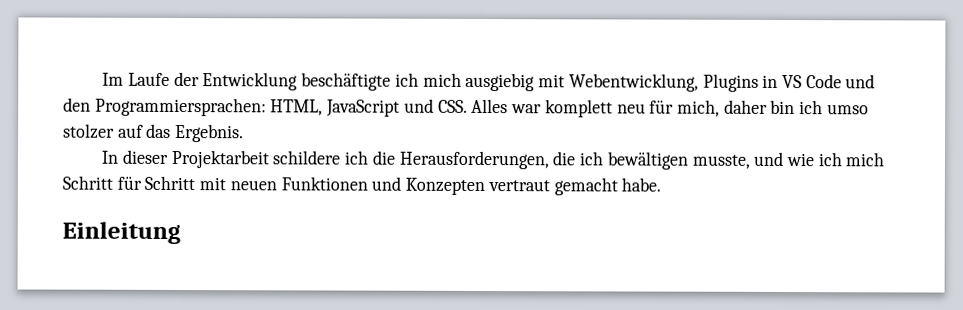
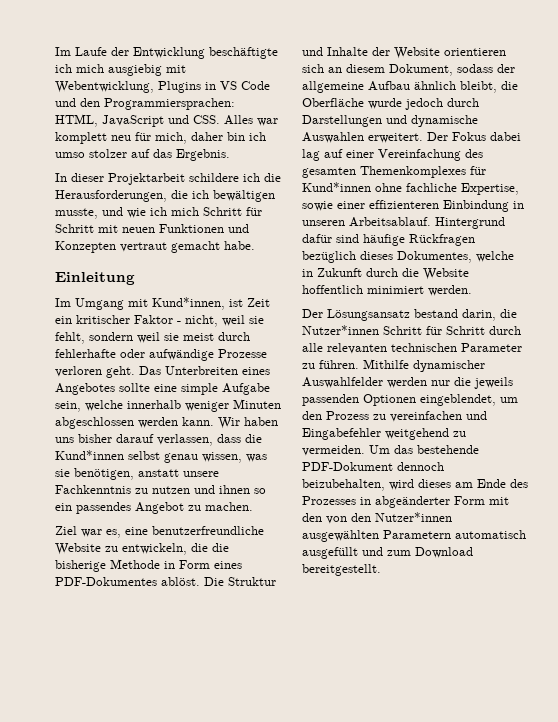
+ Im Umgang mit Kund*innen, ist Zeit ein kritischer Faktor - nicht, weil sie fehlt, sondern weil sie meist durch fehlerhafte oder aufwändige Prozesse verloren geht. Das Unterbreiten eines Angebotes sollte eine simple Aufgabe sein, welche innerhalb weniger Minuten abgeschlossen werden kann. Wir haben uns bisher darauf verlassen, dass die Kund*innen selbst genau wissen, was sie benötigen, anstatt unsere Fachkenntnis zu nutzen und ihnen so ein passendes Angebot zu machen.
+ Ziel war es, eine benutzerfreundliche Website zu entwickeln, die die bisherige Methode in Form eines PDF-Dokumentes ablöst. Die Struktur und Inhalte der Website orientieren sich an diesem Dokument, sodass der allgemeine Aufbau ähnlich bleibt, die Oberfläche wurde jedoch durch Darstellungen und dynamische Auswahlen erweitert. Der Fokus dabei lag auf einer Vereinfachung des gesamten Themenkomplexes für Kund*innen ohne fachliche Expertise, sowie einer effizienteren Einbindung in unseren Arbeitsablauf. Hintergrund dafür sind häufige Rückfragen bezüglich dieses Dokumentes, welche in Zukunft durch die Website hoffentlich minimiert werden.
+ Der Lösungsansatz bestand darin, die Nutzer*innen Schritt für Schritt durch alle relevanten technischen Parameter zu führen. Mithilfe dynamischer Auswahlfelder werden nur die jeweils passenden Optionen eingeblendet, um den Prozess zu vereinfachen und Eingabefehler weitgehend zu vermeiden. Um das bestehende PDF-Dokument dennoch beizubehalten, wird dieses am Ende des Prozesses in abgeänderter Form mit den von den Nutzer*innen ausgewählten Parametern automatisch ausgefüllt und zum Download bereitgestellt.

